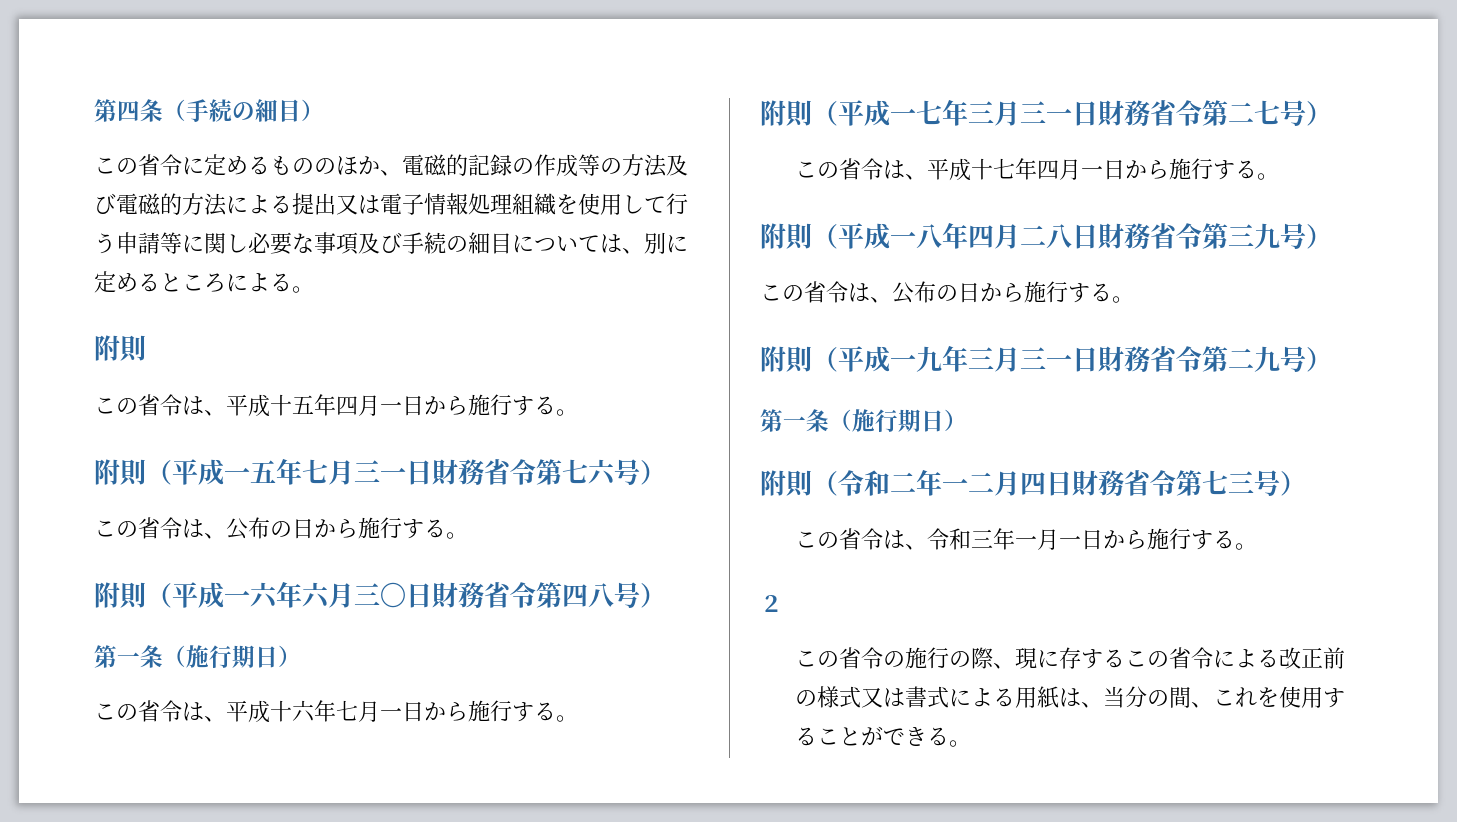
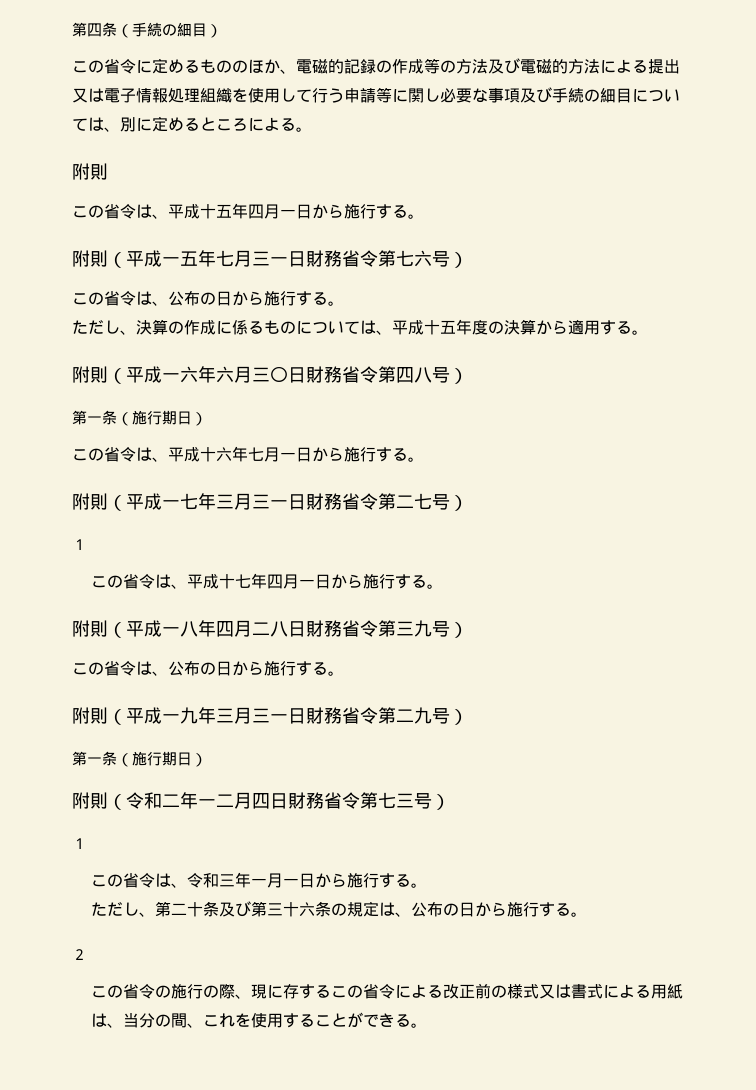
+ ただし、決算の作成に係るものについては、平成十五年度の決算から適用する。
  附則（平成一七年三月三一日財務省令第二七号）
+ １
  附則（令和二年一二月四日財務省令第七三号）
+ １
+ ただし、第二十条及び第三十六条の規定は、公布の日から施行する。

